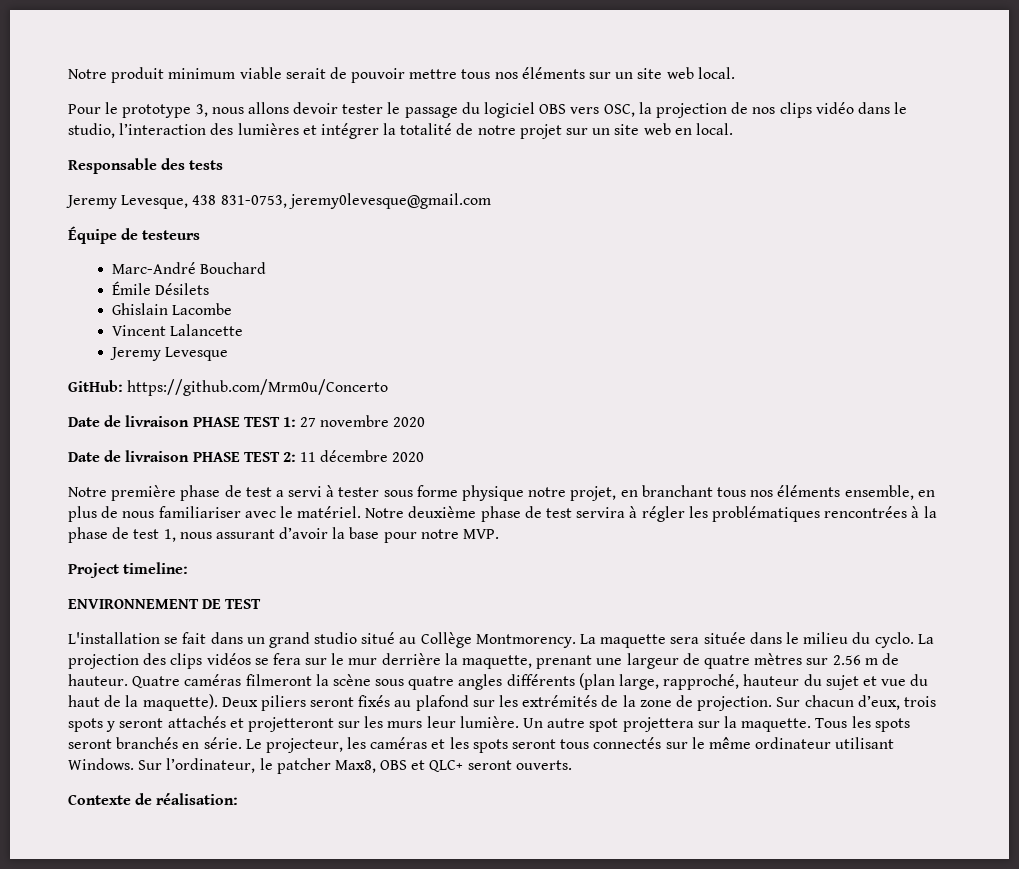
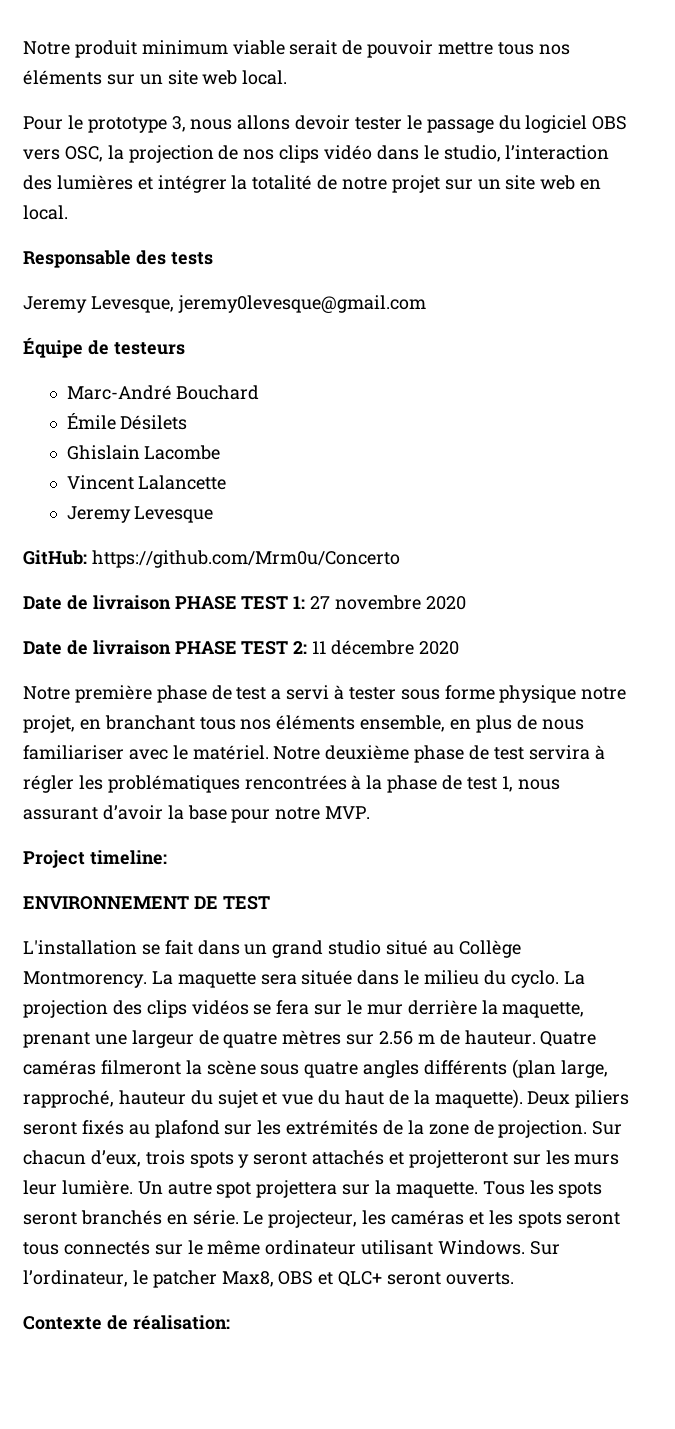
- Jeremy Levesque, 438 831-0753, jeremy0levesque@gmail.com
+ Jeremy Levesque, jeremy0levesque@gmail.com

